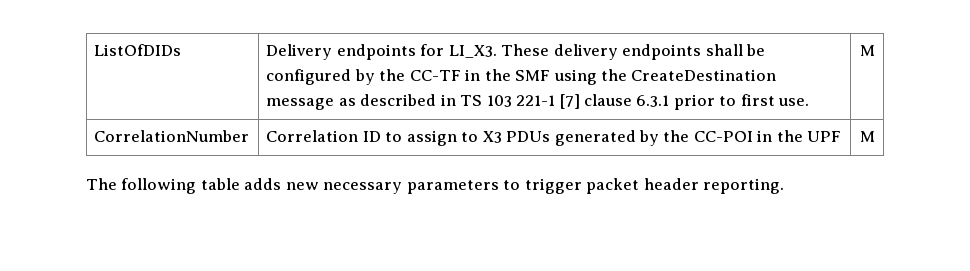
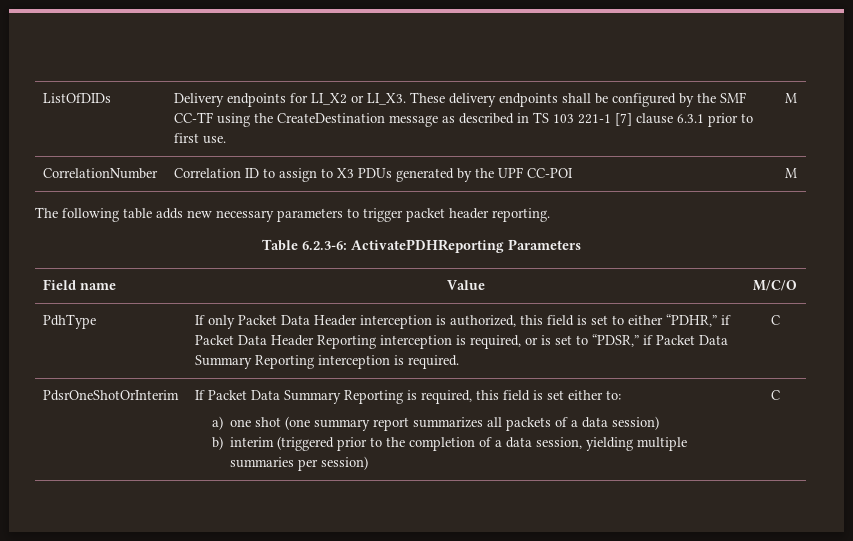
- ListOfDIDs | Delivery endpoints for LI_X3. These delivery endpoints shall be configured by the CC-TF in the SMF using the CreateDestination message as described in TS 103 221-1 [7] clause 6.3.1 prior to first use. | M
+ ListOfDIDs | Delivery endpoints for LI_X2 or LI_X3. These delivery endpoints shall be configured by the SMF CC-TF using the CreateDestination message as described in TS 103 221-1 [7] clause 6.3.1 prior to first use. | M
- CorrelationNumber | Correlation ID to assign to X3 PDUs generated by the CC-POI in the UPF | M
+ CorrelationNumber | Correlation ID to assign to X3 PDUs generated by the UPF CC-POI | M
+ Table 6.2.3-6: ActivatePDHReporting Parameters
+ Field name | Value | M/C/O
+ PdhType | If only Packet Data Header interception is authorized, this field is set to either “PDHR,” if Packet Data Header Reporting interception is required, or is set to “PDSR,” if Packet Data Summary Reporting interception is required. | C
+ PdsrOneShotOrInterim | If Packet Data Summary Reporting is required, this field is set either to:
+ a) one shot (one summary report summarizes all packets of a data session)
+ b) interim (triggered prior to the completion of a data session, yielding multiple summaries per session) | C

